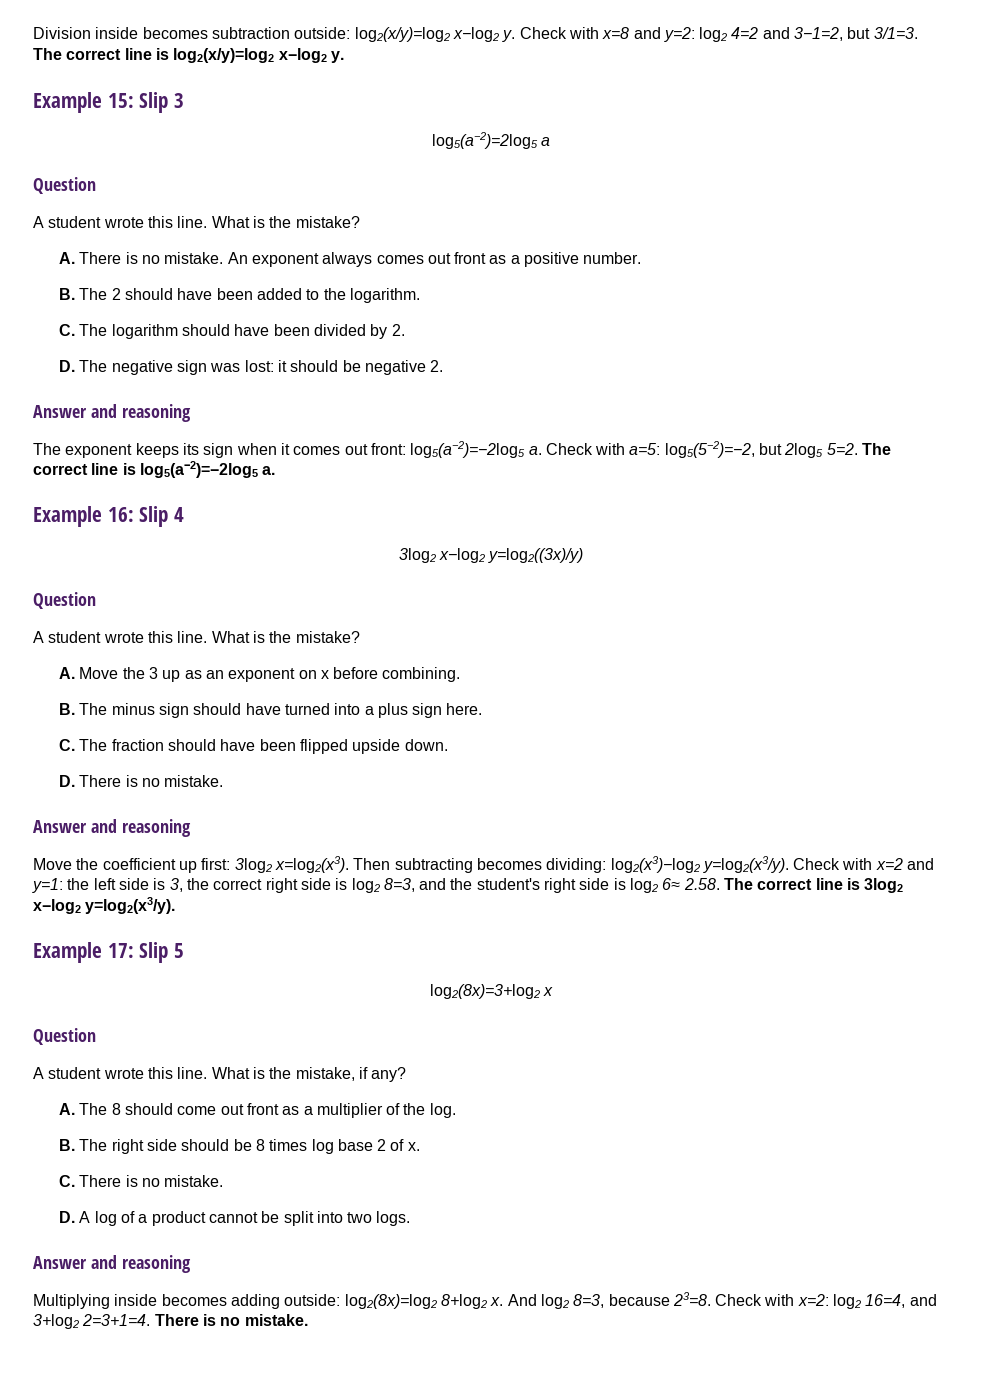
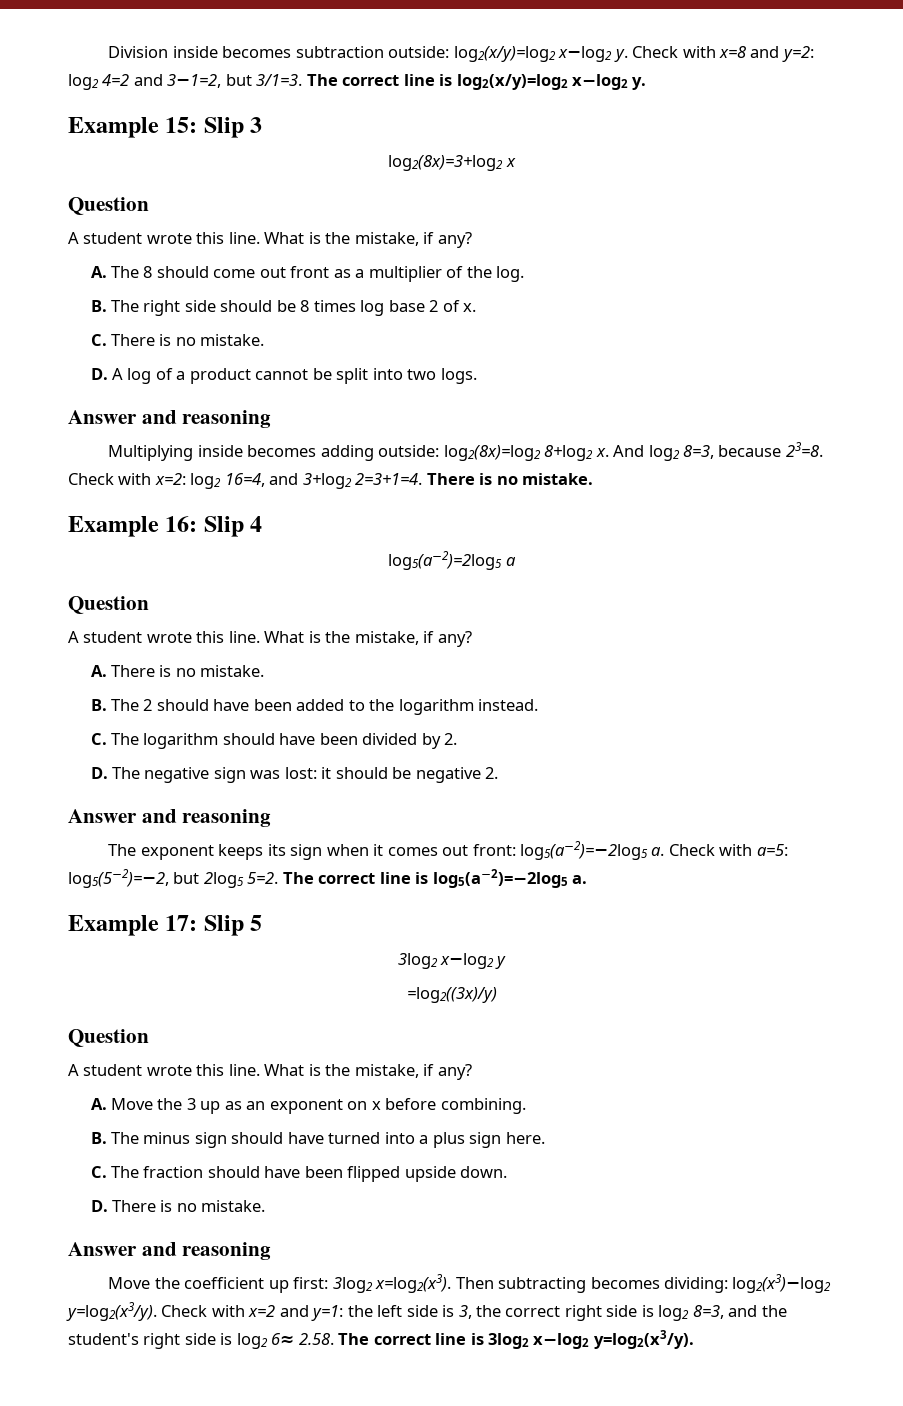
- log5(a−2)=2log5 a
- Question
- A student wrote this line. What is the mistake?
- A. There is no mistake. An exponent always comes out front as a positive number.
- B. The 2 should have been added to the logarithm.
- C. The logarithm should have been divided by 2.
- D. The negative sign was lost: it should be negative 2.
- Answer and reasoning
- The exponent keeps its sign when it comes out front: log5(a−2)=−2log5 a. Check with a=5: log5(5−2)=−2, but 2log5 5=2. The correct line is log5(a−2)=−2log5 a.
- Example 16: Slip 4
- 3log2 x−log2 y=log2((3x)/y)
- Question
- A student wrote this line. What is the mistake?
- A. Move the 3 up as an exponent on x before combining.
- B. The minus sign should have turned into a plus sign here.
- C. The fraction should have been flipped upside down.
- D. There is no mistake.
- Answer and reasoning
- Move the coefficient up first: 3log2 x=log2(x3). Then subtracting becomes dividing: log2(x3)−log2 y=log2(x3/y). Check with x=2 and y=1: the left side is 3, the correct right side is log2 8=3, and the student's right side is log2 6≈ 2.58. The correct line is 3log2 x−log2 y=log2(x3/y).
- Example 17: Slip 5
+ Example 16: Slip 4
+ log5(a−2)=2log5 a
+ Question
+ A student wrote this line. What is the mistake, if any?
+ A. There is no mistake.
+ B. The 2 should have been added to the logarithm instead.
+ C. The logarithm should have been divided by 2.
+ D. The negative sign was lost: it should be negative 2.
+ Answer and reasoning
+ The exponent keeps its sign when it comes out front: log5(a−2)=−2log5 a. Check with a=5: log5(5−2)=−2, but 2log5 5=2. The correct line is log5(a−2)=−2log5 a.
+ Example 17: Slip 5
+ 3log2 x−log2 y
+ =log2((3x)/y)
+ Question
+ A student wrote this line. What is the mistake, if any?
+ A. Move the 3 up as an exponent on x before combining.
+ B. The minus sign should have turned into a plus sign here.
+ C. The fraction should have been flipped upside down.
+ D. There is no mistake.
+ Answer and reasoning
+ Move the coefficient up first: 3log2 x=log2(x3). Then subtracting becomes dividing: log2(x3)−log2 y=log2(x3/y). Check with x=2 and y=1: the left side is 3, the correct right side is log2 8=3, and the student's right side is log2 6≈ 2.58. The correct line is 3log2 x−log2 y=log2(x3/y).

